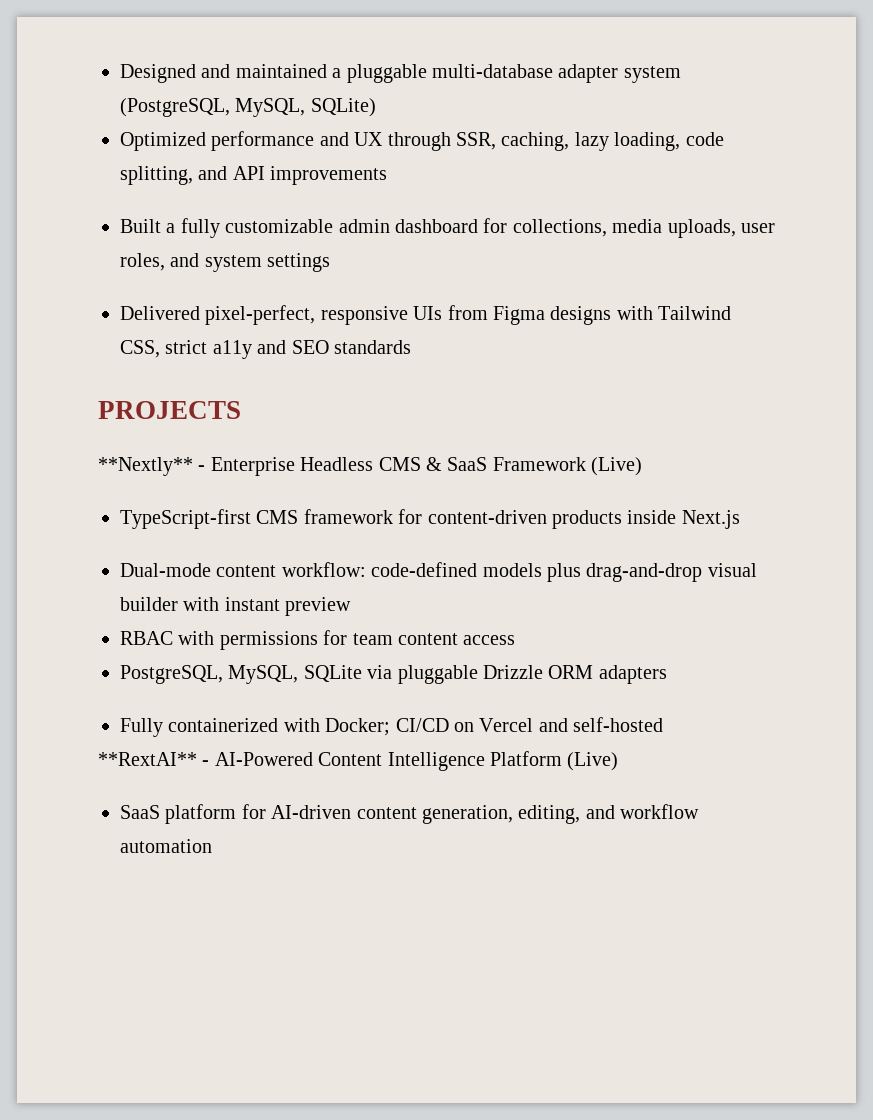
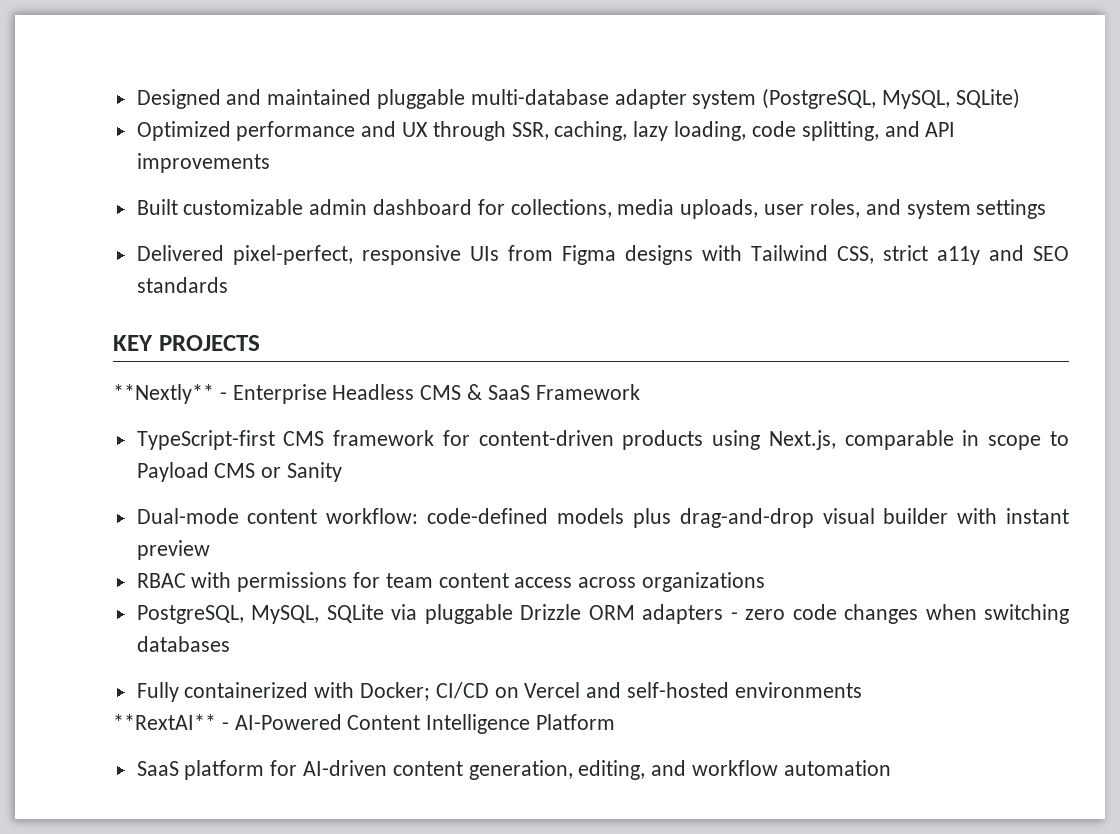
- Designed and maintained a pluggable multi-database adapter system (PostgreSQL, MySQL, SQLite)
+ Designed and maintained pluggable multi-database adapter system (PostgreSQL, MySQL, SQLite)
- Built a fully customizable admin dashboard for collections, media uploads, user roles, and system settings
+ Built customizable admin dashboard for collections, media uploads, user roles, and system settings
- PROJECTS
+ KEY PROJECTS
- **Nextly** - Enterprise Headless CMS & SaaS Framework (Live)
+ **Nextly** - Enterprise Headless CMS & SaaS Framework
- TypeScript-first CMS framework for content-driven products inside Next.js
+ TypeScript-first CMS framework for content-driven products using Next.js, comparable in scope to Payload CMS or Sanity
- RBAC with permissions for team content access
+ RBAC with permissions for team content access across organizations
- PostgreSQL, MySQL, SQLite via pluggable Drizzle ORM adapters
+ PostgreSQL, MySQL, SQLite via pluggable Drizzle ORM adapters - zero code changes when switching databases
- Fully containerized with Docker; CI/CD on Vercel and self-hosted
+ Fully containerized with Docker; CI/CD on Vercel and self-hosted environments
- **RextAI** - AI-Powered Content Intelligence Platform (Live)
+ **RextAI** - AI-Powered Content Intelligence Platform

